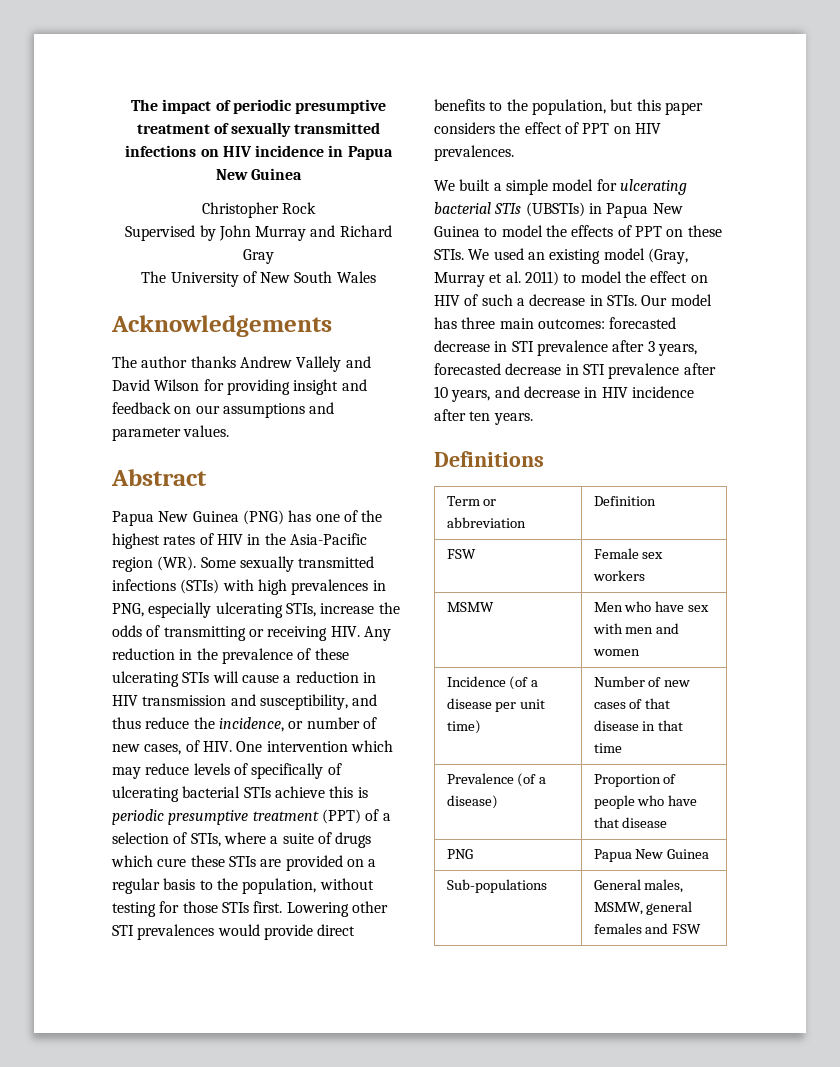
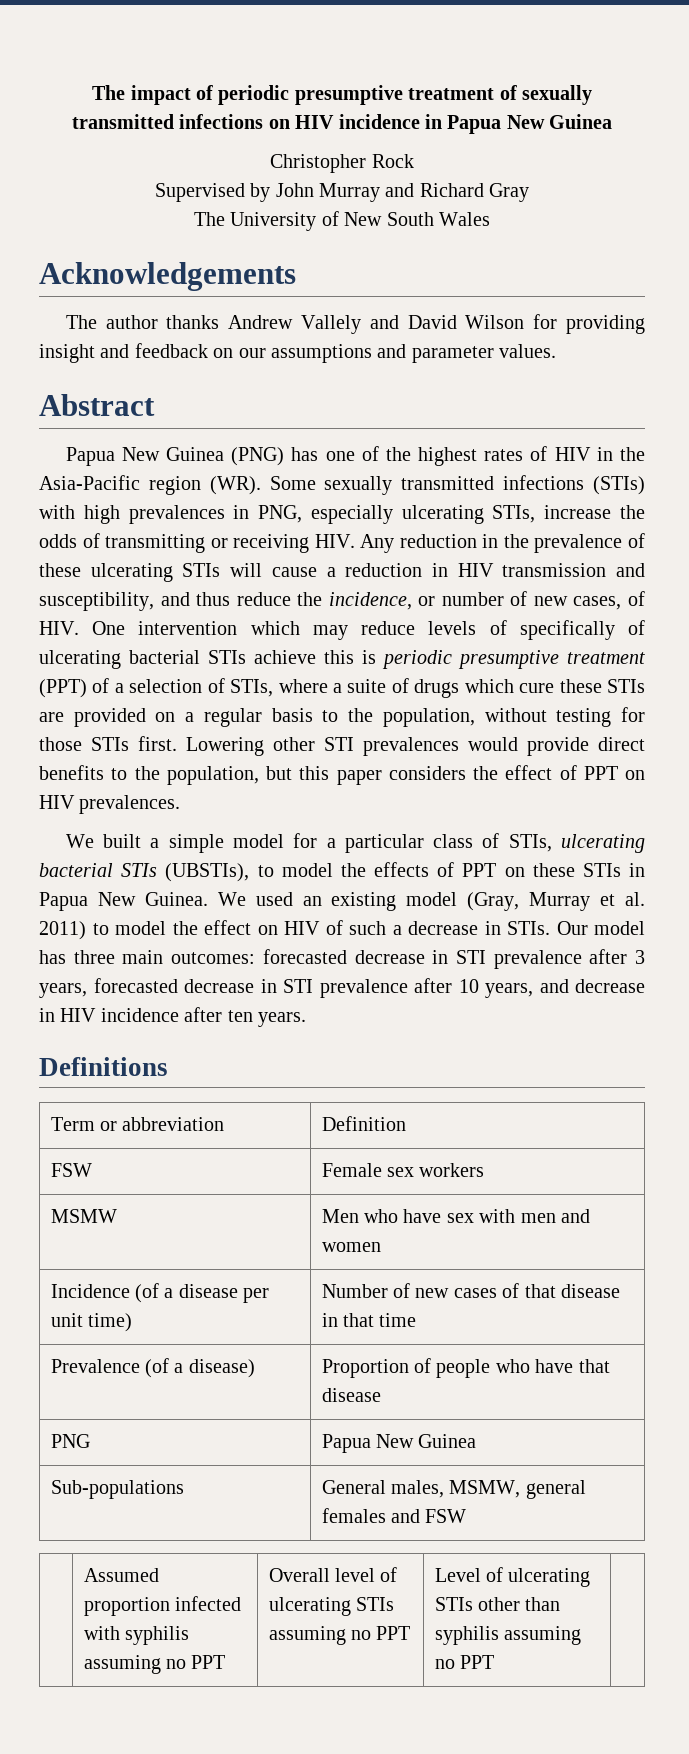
- We built a simple model for ulcerating bacterial STIs (UBSTIs) in Papua New Guinea to model the effects of PPT on these STIs.
+ We built a simple model for a particular class of STIs, ulcerating bacterial STIs (UBSTIs), to model the effects of PPT on these STIs in Papua New Guinea.
+ | Assumed proportion infected with syphilis assuming no PPT | Overall level of ulcerating STIs assuming no PPT | Level of ulcerating STIs other than syphilis assuming no PPT |

